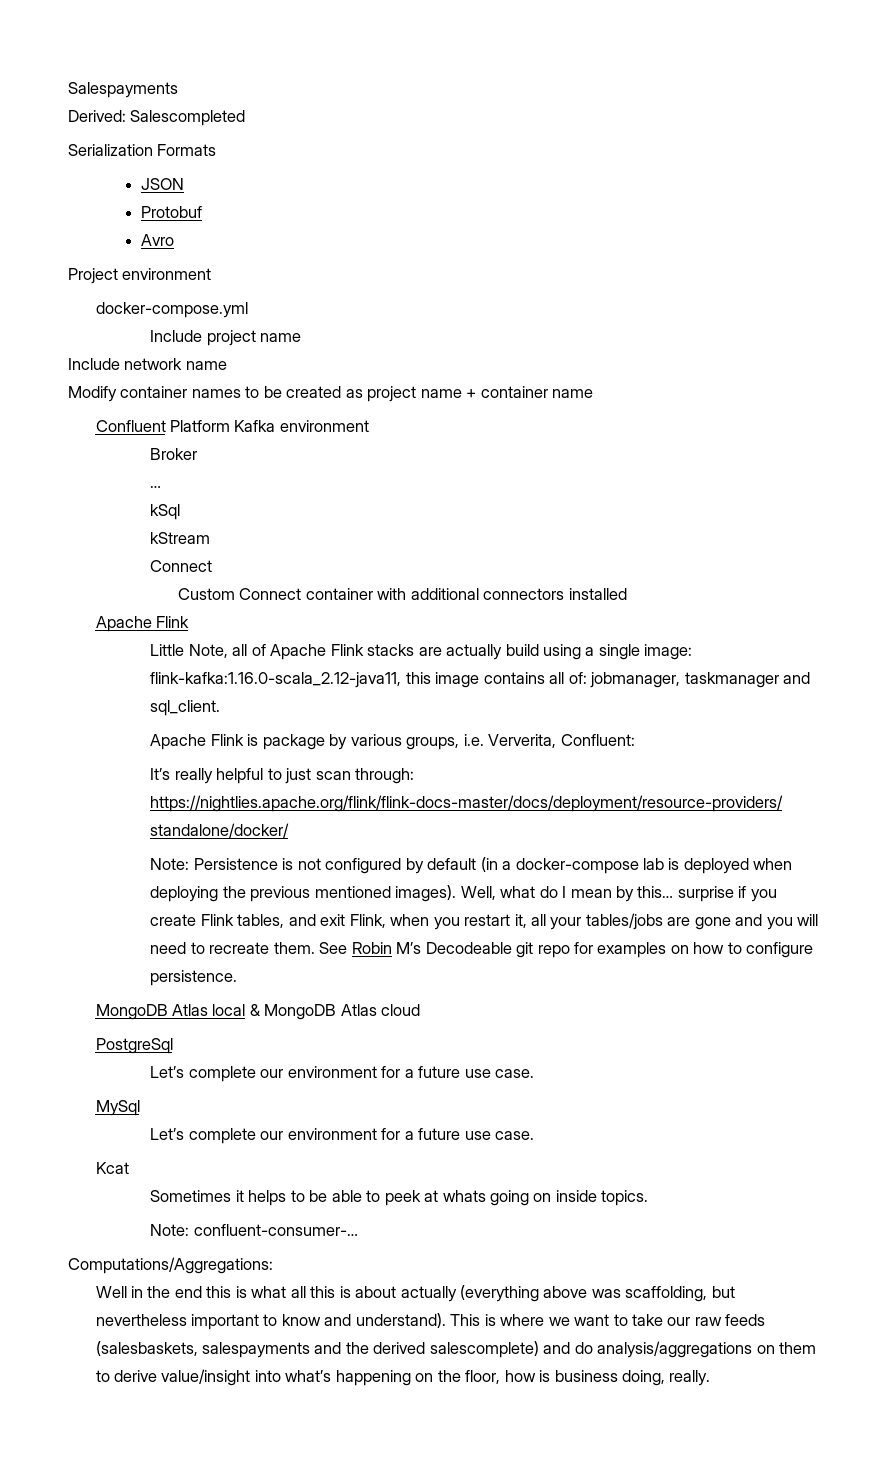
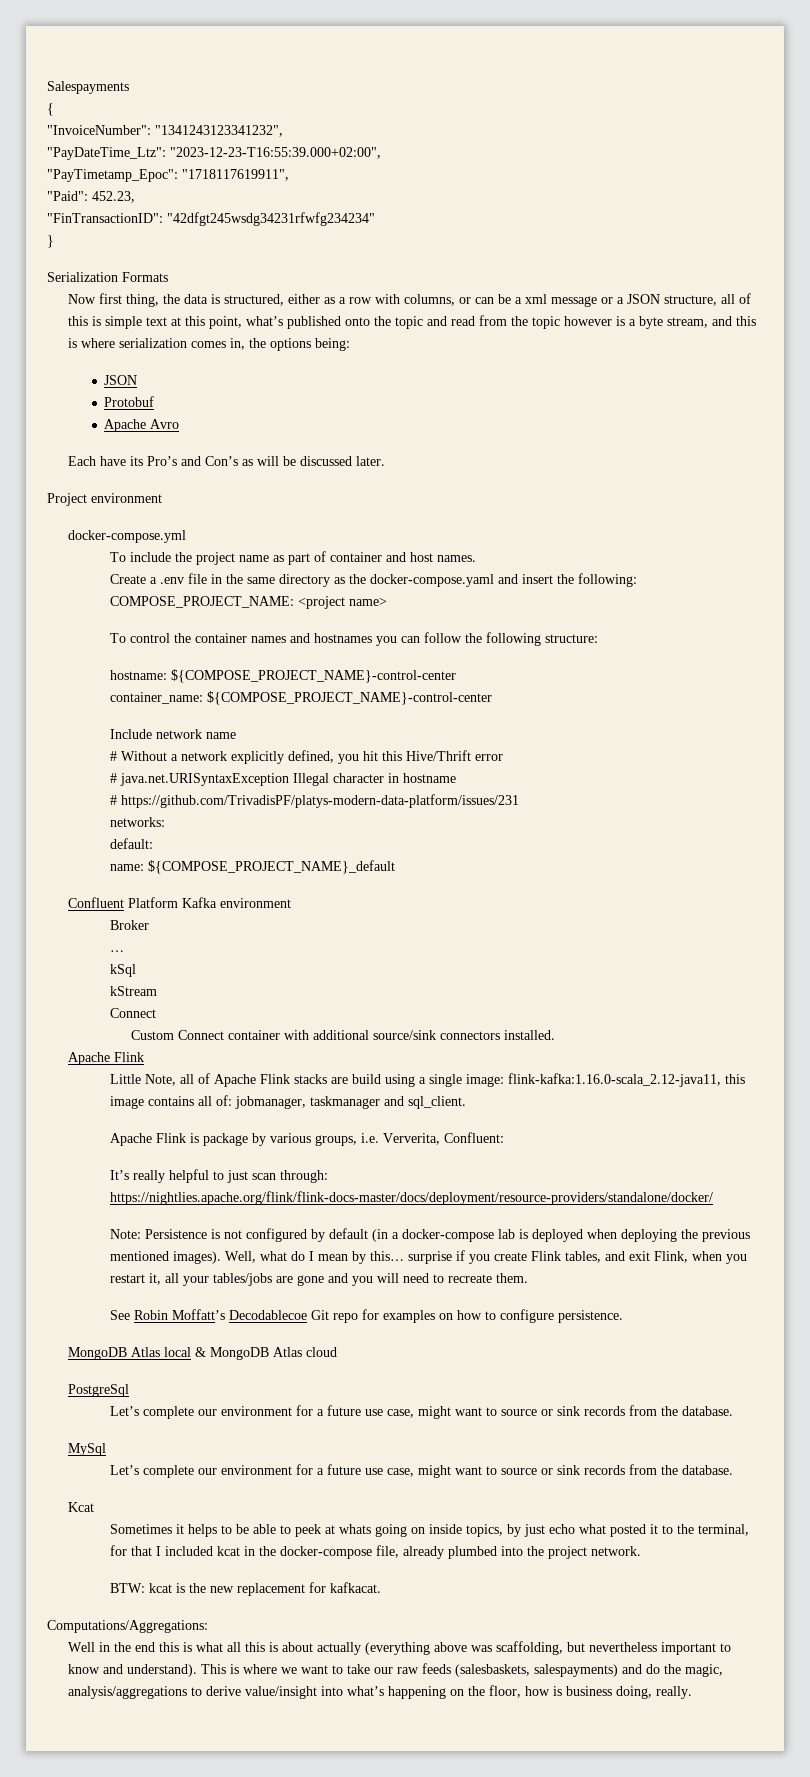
- Derived: Salescompleted
+ {
+ "InvoiceNumber": "1341243123341232",
+ "PayDateTime_Ltz": "2023-12-23-T16:55:39.000+02:00",
+ "PayTimetamp_Epoc": "1718117619911",
+ "Paid": 452.23,
+ "FinTransactionID": "42dfgt245wsdg34231rfwfg234234"
+ }
  Serialization Formats
+ Now first thing, the data is structured, either as a row with columns, or can be a xml message or a JSON structure, all of this is simple text at this point, what’s published onto the topic and read from the topic however is a byte stream, and this is where serialization comes in, the options being:
- Avro
+ Apache Avro
+ Each have its Pro’s and Con’s as will be discussed later.
- Include project name
+ To include the project name as part of container and host names.
+ Create a .env file in the same directory as the docker-compose.yaml and insert the following: COMPOSE_PROJECT_NAME: <project name>
+ To control the container names and hostnames you can follow the following structure:
+ hostname: ${COMPOSE_PROJECT_NAME}-control-center
+ container_name: ${COMPOSE_PROJECT_NAME}-control-center
  Include network name
- Modify container names to be created as project name + container name
+ # Without a network explicitly defined, you hit this Hive/Thrift error
+ # java.net.URISyntaxException Illegal character in hostname
+ # https://github.com/TrivadisPF/platys-modern-data-platform/issues/231
+ networks:
+ default:
+ name: ${COMPOSE_PROJECT_NAME}_default
- Custom Connect container with additional connectors installed
+ Custom Connect container with additional source/sink connectors installed.
- Little Note, all of Apache Flink stacks are actually build using a single image: flink-kafka:1.16.0-scala_2.12-java11, this image contains all of: jobmanager, taskmanager and sql_client.
+ Little Note, all of Apache Flink stacks are build using a single image: flink-kafka:1.16.0-scala_2.12-java11, this image contains all of: jobmanager, taskmanager and sql_client.
- Well, what do I mean by this… surprise if you create Flink tables, and exit Flink, when you restart it, all your tables/jobs are gone and you will need to recreate them. See Robin M’s Decodeable git repo for examples on how to configure persistence.
+ Well, what do I mean by this… surprise if you create Flink tables, and exit Flink, when you restart it, all your tables/jobs are gone and you will need to recreate them.
+ See Robin Moffatt’s Decodablecoe Git repo for examples on how to configure persistence.
  PostgreSql
- Let’s complete our environment for a future use case.
+ Let’s complete our environment for a future use case, might want to source or sink records from the database.
  MySql
- Let’s complete our environment for a future use case.
+ Let’s complete our environment for a future use case, might want to source or sink records from the database.
- Sometimes it helps to be able to peek at whats going on inside topics.
- Note: confluent-consumer-…
+ Sometimes it helps to be able to peek at whats going on inside topics, by just echo what posted it to the terminal, for that I included kcat in the docker-compose file, already plumbed into the project network.
+ BTW: kcat is the new replacement for kafkacat.
- This is where we want to take our raw feeds (salesbaskets, salespayments and the derived salescomplete) and do analysis/aggregations on them to derive value/insight into what’s happening on the floor, how is business doing, really.
+ This is where we want to take our raw feeds (salesbaskets, salespayments) and do the magic, analysis/aggregations to derive value/insight into what’s happening on the floor, how is business doing, really.

